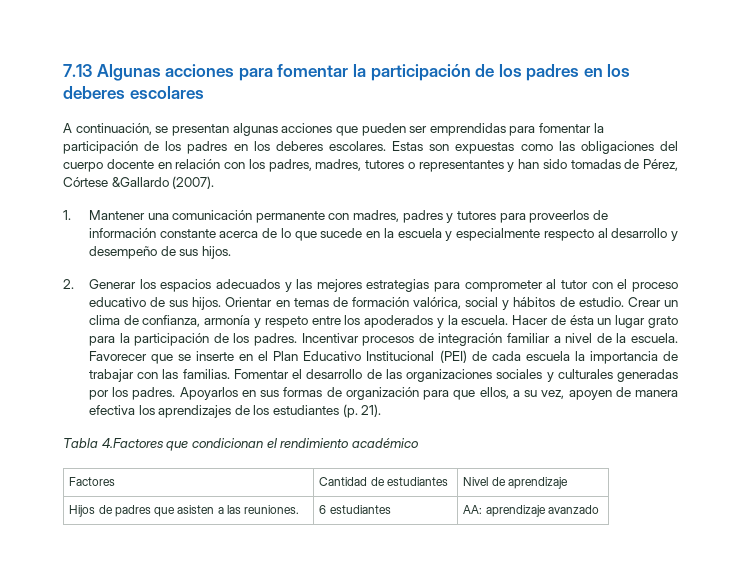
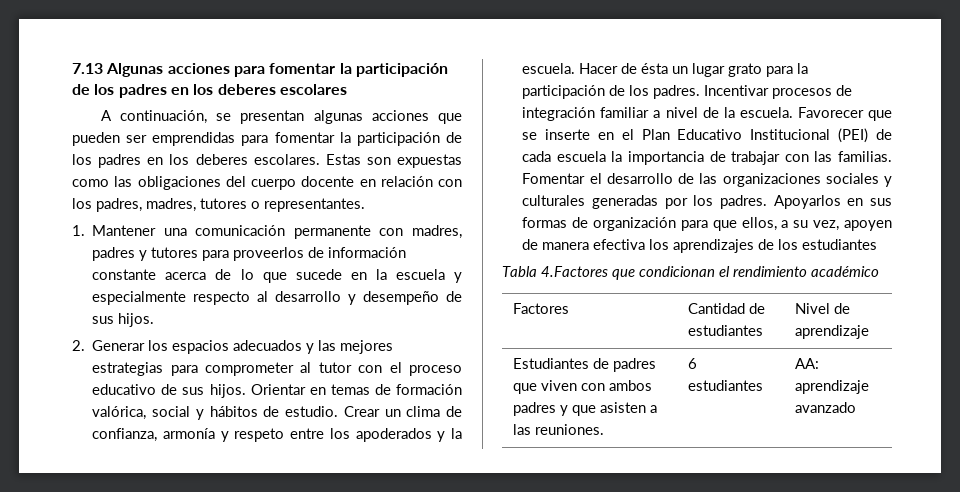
- Estas son expuestas como las obligaciones del cuerpo docente en relación con los padres, madres, tutores o representantes y han sido tomadas de Pérez, Córtese &Gallardo (2007).
+ Estas son expuestas como las obligaciones del cuerpo docente en relación con los padres, madres, tutores o representantes.
- Apoyarlos en sus formas de organización para que ellos, a su vez, apoyen de manera efectiva los aprendizajes de los estudiantes (p. 21).
+ Apoyarlos en sus formas de organización para que ellos, a su vez, apoyen de manera efectiva los aprendizajes de los estudiantes
- Hijos de padres que asisten a las reuniones. | 6 estudiantes | AA: aprendizaje avanzado
+ Estudiantes de padres que viven con ambos padres y que asisten a las reuniones. | 6 estudiantes | AA: aprendizaje avanzado

